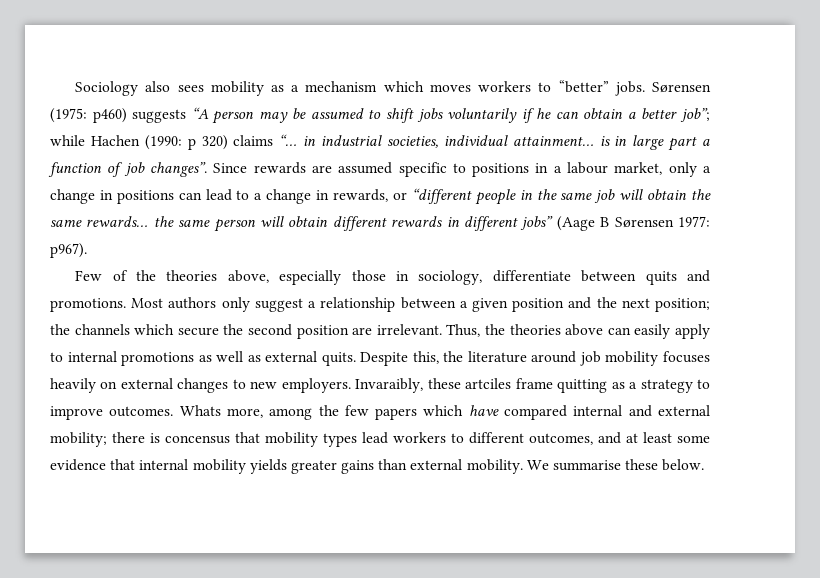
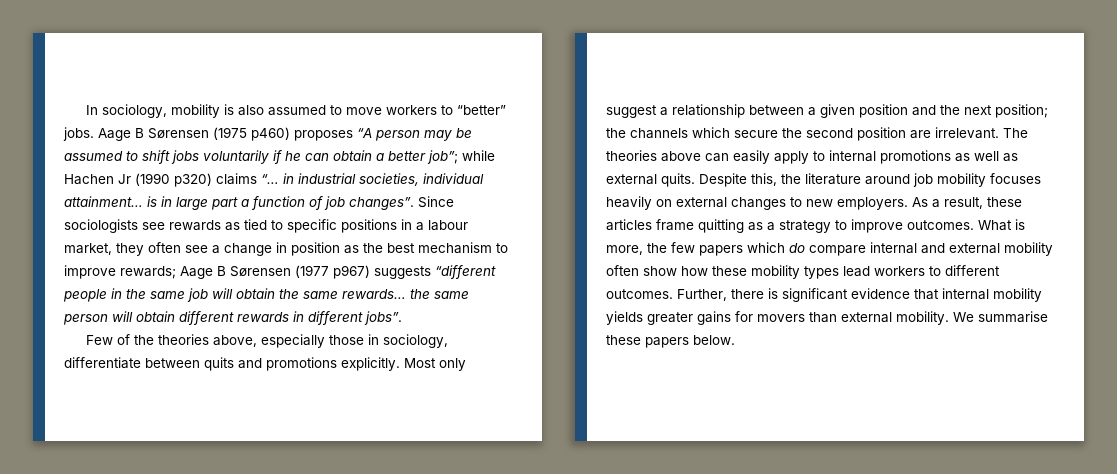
- Sociology also sees mobility as a mechanism which moves workers to “better” jobs. Sørensen (1975: p460) suggests “A person may be assumed to shift jobs voluntarily if he can obtain a better job”; while Hachen (1990: p 320) claims “… in industrial societies, individual attainment… is in large part a function of job changes”.
+ In sociology, mobility is also assumed to move workers to “better” jobs. Aage B Sørensen (1975 p460) proposes “A person may be assumed to shift jobs voluntarily if he can obtain a better job”; while Hachen Jr (1990 p320) claims “… in industrial societies, individual attainment… is in large part a function of job changes”.
- Since rewards are assumed specific to positions in a labour market, only a change in positions can lead to a change in rewards, or “different people in the same job will obtain the same rewards… the same person will obtain different rewards in different jobs” (Aage B Sørensen 1977: p967).
+ Since sociologists see rewards as tied to specific positions in a labour market, they often see a change in position as the best mechanism to improve rewards; Aage B Sørensen (1977 p967) suggests “different people in the same job will obtain the same rewards… the same person will obtain different rewards in different jobs”.
- Few of the theories above, especially those in sociology, differentiate between quits and promotions. Most authors only suggest a relationship between a given position and the next position; the channels which secure the second position are irrelevant.
+ Few of the theories above, especially those in sociology, differentiate between quits and promotions explicitly. Most only suggest a relationship between a given position and the next position; the channels which secure the second position are irrelevant.
- Thus, the theories above can easily apply to internal promotions as well as external quits.
+ The theories above can easily apply to internal promotions as well as external quits.
- Invaraibly, these artciles frame quitting as a strategy to improve outcomes.
+ As a result, these articles frame quitting as a strategy to improve outcomes.
- Whats more, among the few papers which have compared internal and external mobility; there is concensus that mobility types lead workers to different outcomes, and at least some evidence that internal mobility yields greater gains than external mobility.
+ What is more, the few papers which do compare internal and external mobility often show how these mobility types lead workers to different outcomes. Further, there is significant evidence that internal mobility yields greater gains for movers than external mobility.
- We summarise these below.
+ We summarise these papers below.

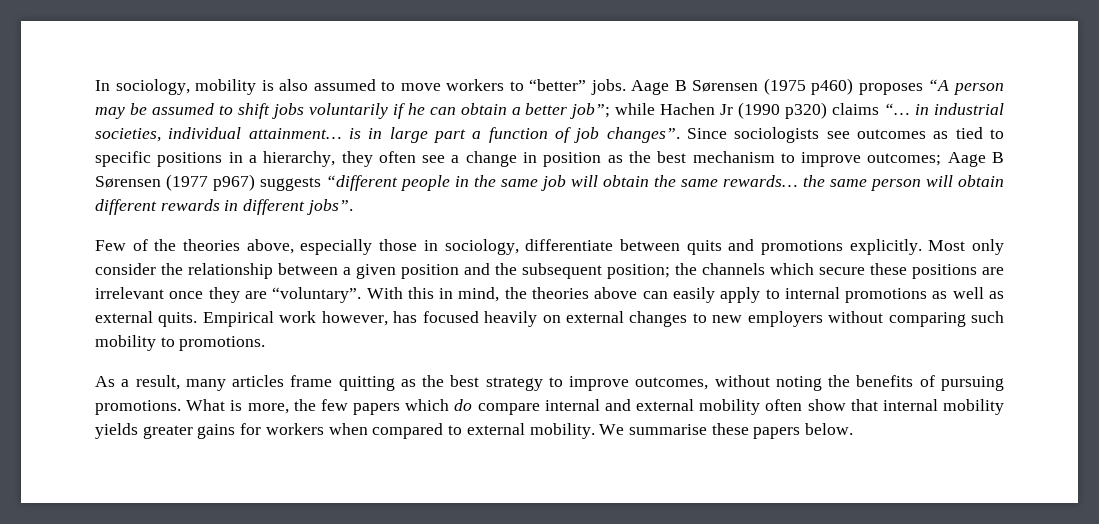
- Since sociologists see rewards as tied to specific positions in a labour market, they often see a change in position as the best mechanism to improve rewards; Aage B Sørensen (1977 p967) suggests “different people in the same job will obtain the same rewards… the same person will obtain different rewards in different jobs”.
+ Since sociologists see outcomes as tied to specific positions in a hierarchy, they often see a change in position as the best mechanism to improve outcomes; Aage B Sørensen (1977 p967) suggests “different people in the same job will obtain the same rewards… the same person will obtain different rewards in different jobs”.
- Most only suggest a relationship between a given position and the next position; the channels which secure the second position are irrelevant. The theories above can easily apply to internal promotions as well as external quits.
+ Most only consider the relationship between a given position and the subsequent position; the channels which secure these positions are irrelevant once they are “voluntary”. With this in mind, the theories above can easily apply to internal promotions as well as external quits.
- Despite this, the literature around job mobility focuses heavily on external changes to new employers. As a result, these articles frame quitting as a strategy to improve outcomes.
+ Empirical work however, has focused heavily on external changes to new employers without comparing such mobility to promotions.
+ As a result, many articles frame quitting as the best strategy to improve outcomes, without noting the benefits of pursuing promotions.
- What is more, the few papers which do compare internal and external mobility often show how these mobility types lead workers to different outcomes. Further, there is significant evidence that internal mobility yields greater gains for movers than external mobility.
+ What is more, the few papers which do compare internal and external mobility often show that internal mobility yields greater gains for workers when compared to external mobility.

